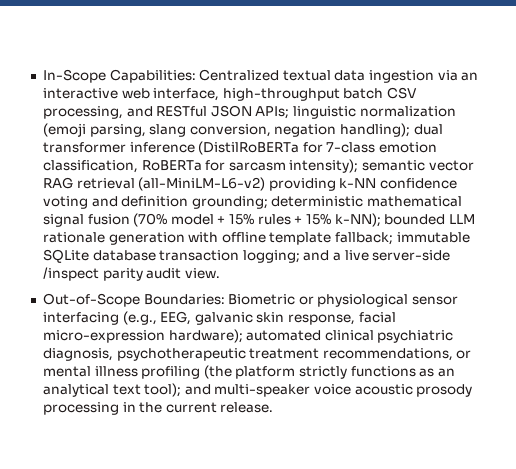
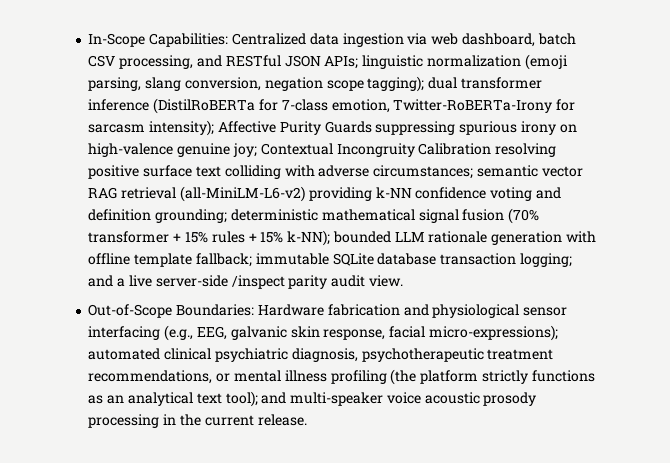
- Centralized textual data ingestion via an interactive web interface, high-throughput batch CSV processing, and RESTful JSON APIs;
+ Centralized data ingestion via web dashboard, batch CSV processing, and RESTful JSON APIs;
- linguistic normalization (emoji parsing, slang conversion, negation handling);
+ linguistic normalization (emoji parsing, slang conversion, negation scope tagging);
- dual transformer inference (DistilRoBERTa for 7-class emotion classification, RoBERTa for sarcasm intensity);
+ dual transformer inference (DistilRoBERTa for 7-class emotion, Twitter-RoBERTa-Irony for sarcasm intensity); Affective Purity Guards suppressing spurious irony on high-valence genuine joy; Contextual Incongruity Calibration resolving positive surface text colliding with adverse circumstances;
- deterministic mathematical signal fusion (70% model + 15% rules + 15% k-NN);
+ deterministic mathematical signal fusion (70% transformer + 15% rules + 15% k-NN);
- Out-of-Scope Boundaries: Biometric or physiological sensor interfacing (e.g., EEG, galvanic skin response, facial micro-expression hardware); automated clinical psychiatric diagnosis, psychotherapeutic treatment recommendations, or mental illness profiling (the platform strictly functions as an analytical text tool); and multi-speaker voice acoustic prosody processing in the current release.
+ Out-of-Scope Boundaries: Hardware fabrication and physiological sensor interfacing (e.g., EEG, galvanic skin response, facial micro-expressions); automated clinical psychiatric diagnosis, psychotherapeutic treatment recommendations, or mental illness profiling (the platform strictly functions as an analytical text tool); and multi-speaker voice acoustic prosody processing in the current release.

